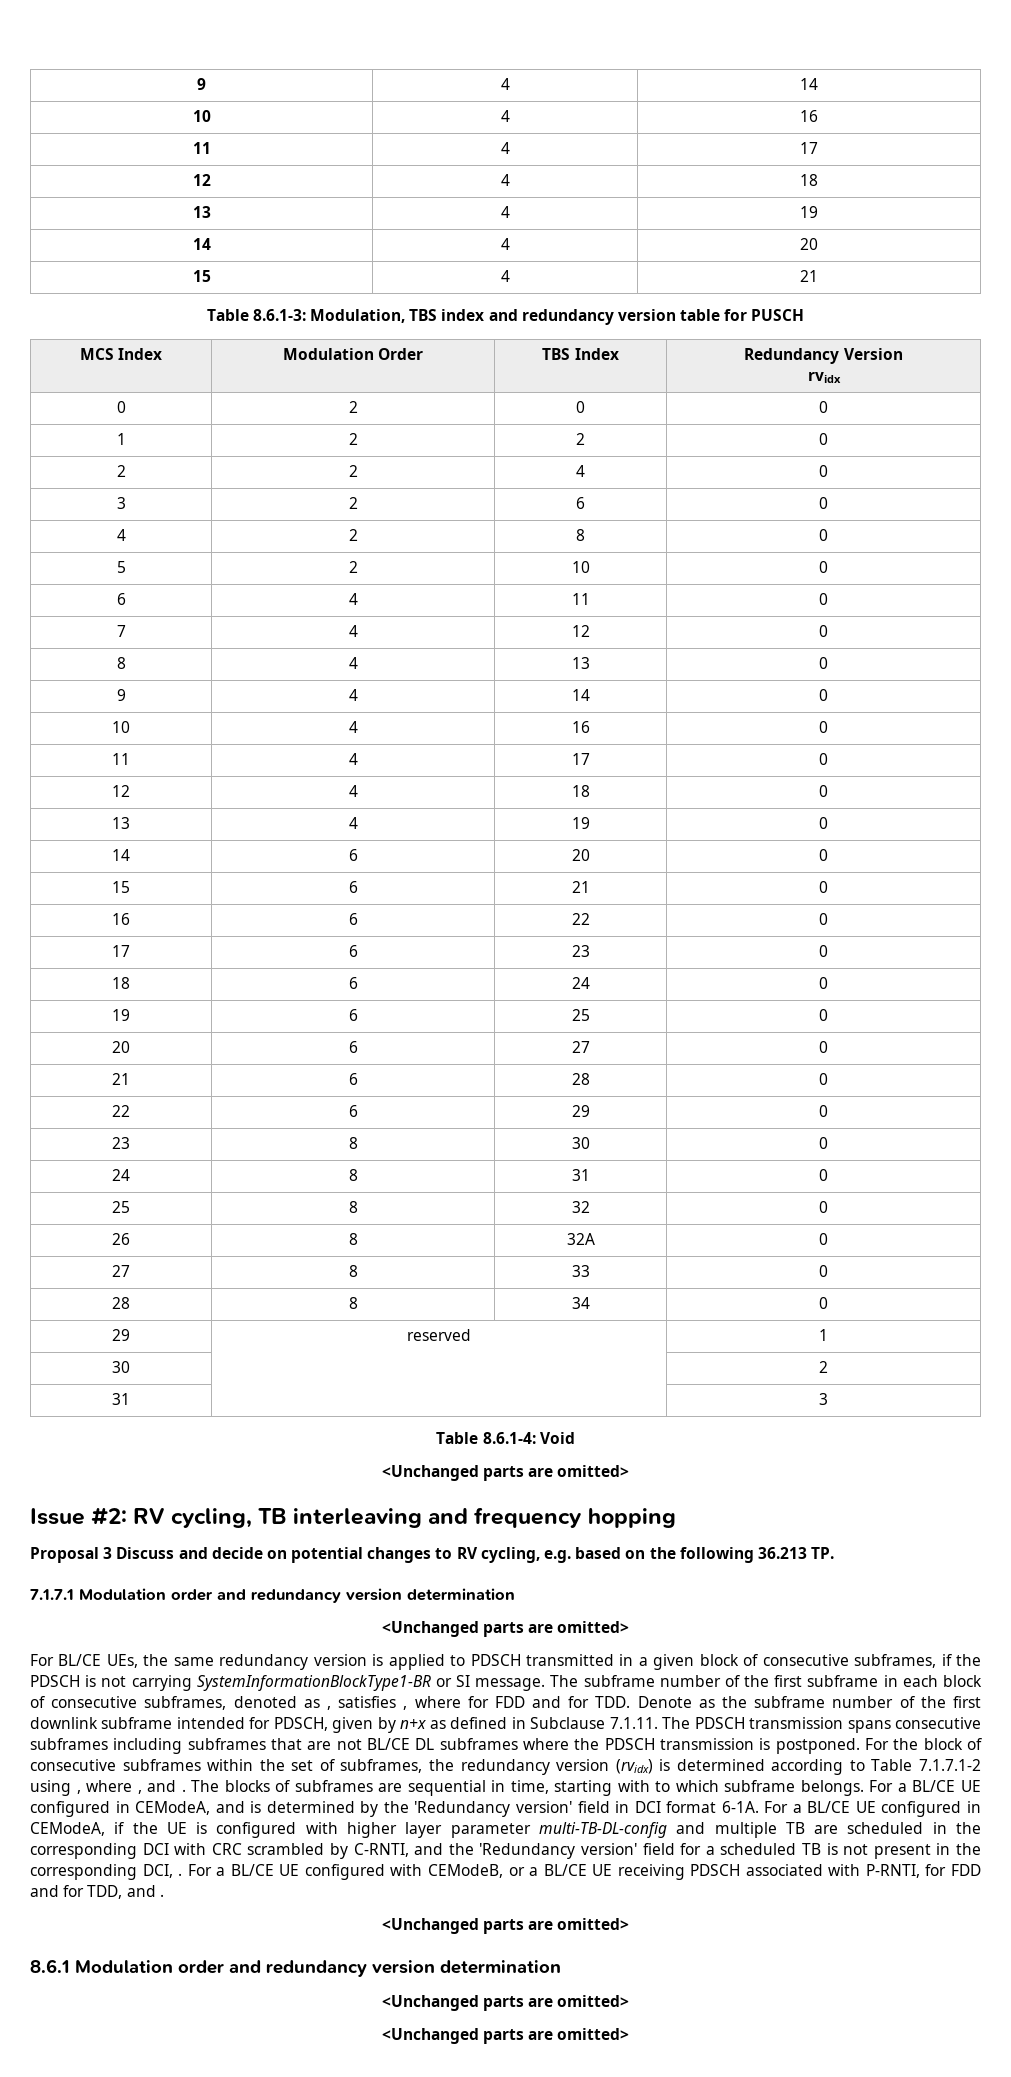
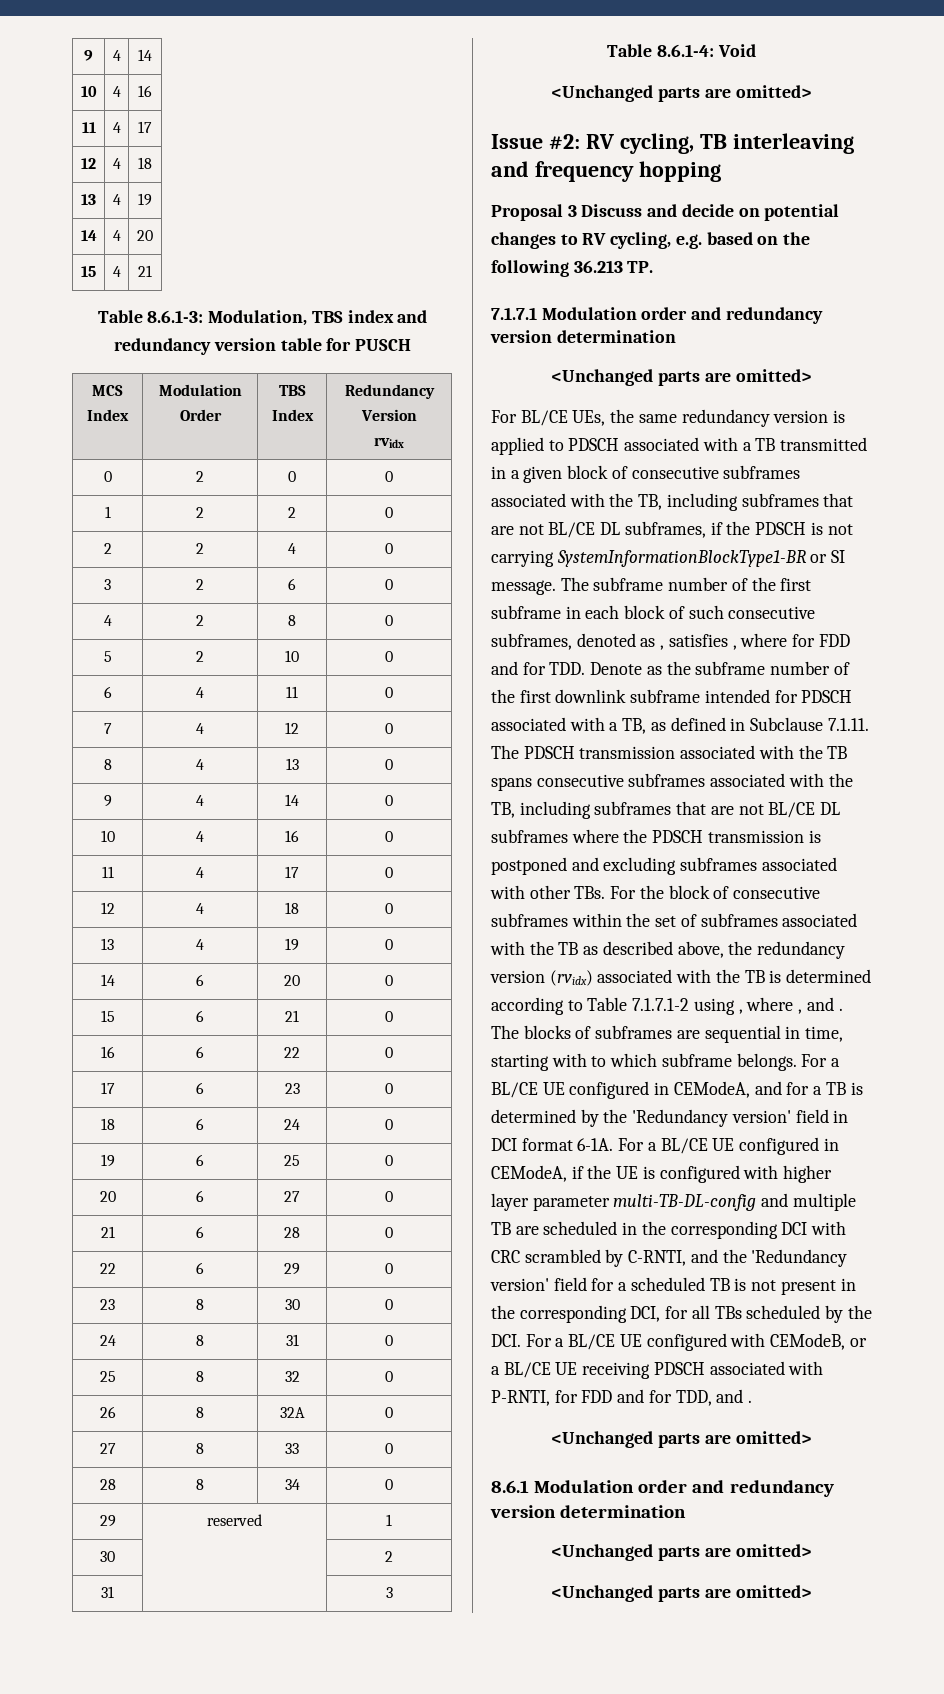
- For BL/CE UEs, the same redundancy version is applied to PDSCH transmitted in a given block of consecutive subframes, if the PDSCH is not carrying SystemInformationBlockType1-BR or SI message.
+ For BL/CE UEs, the same redundancy version is applied to PDSCH associated with a TB transmitted in a given block of consecutive subframes associated with the TB, including subframes that are not BL/CE DL subframes, if the PDSCH is not carrying SystemInformationBlockType1-BR or SI message.
- The subframe number of the first subframe in each block of consecutive subframes, denoted as , satisfies , where for FDD and for TDD. Denote as the subframe number of the first downlink subframe intended for PDSCH, given by n+x as defined in Subclause 7.1.11. The PDSCH transmission spans consecutive subframes including subframes that are not BL/CE DL subframes where the PDSCH transmission is postponed. For the block of consecutive subframes within the set of subframes, the redundancy version (rvidx) is determined according to Table 7.1.7.1-2 using , where , and .
+ The subframe number of the first subframe in each block of such consecutive subframes, denoted as , satisfies , where for FDD and for TDD. Denote as the subframe number of the first downlink subframe intended for PDSCH associated with a TB, as defined in Subclause 7.1.11. The PDSCH transmission associated with the TB spans consecutive subframes associated with the TB, including subframes that are not BL/CE DL subframes where the PDSCH transmission is postponed and excluding subframes associated with other TBs. For the block of consecutive subframes within the set of subframes associated with the TB as described above, the redundancy version (rvidx) associated with the TB is determined according to Table 7.1.7.1-2 using , where , and .
- For a BL/CE UE configured in CEModeA, and is determined by the 'Redundancy version' field in DCI format 6-1A.
+ For a BL/CE UE configured in CEModeA, and for a TB is determined by the 'Redundancy version' field in DCI format 6-1A.
- For a BL/CE UE configured in CEModeA, if the UE is configured with higher layer parameter multi-TB-DL-config and multiple TB are scheduled in the corresponding DCI with CRC scrambled by C-RNTI, and the 'Redundancy version' field for a scheduled TB is not present in the corresponding DCI, . For a BL/CE UE configured with CEModeB, or a BL/CE UE receiving PDSCH associated with P-RNTI, for FDD and for TDD, and .
+ For a BL/CE UE configured in CEModeA, if the UE is configured with higher layer parameter multi-TB-DL-config and multiple TB are scheduled in the corresponding DCI with CRC scrambled by C-RNTI, and the 'Redundancy version' field for a scheduled TB is not present in the corresponding DCI, for all TBs scheduled by the DCI. For a BL/CE UE configured with CEModeB, or a BL/CE UE receiving PDSCH associated with P-RNTI, for FDD and for TDD, and .

